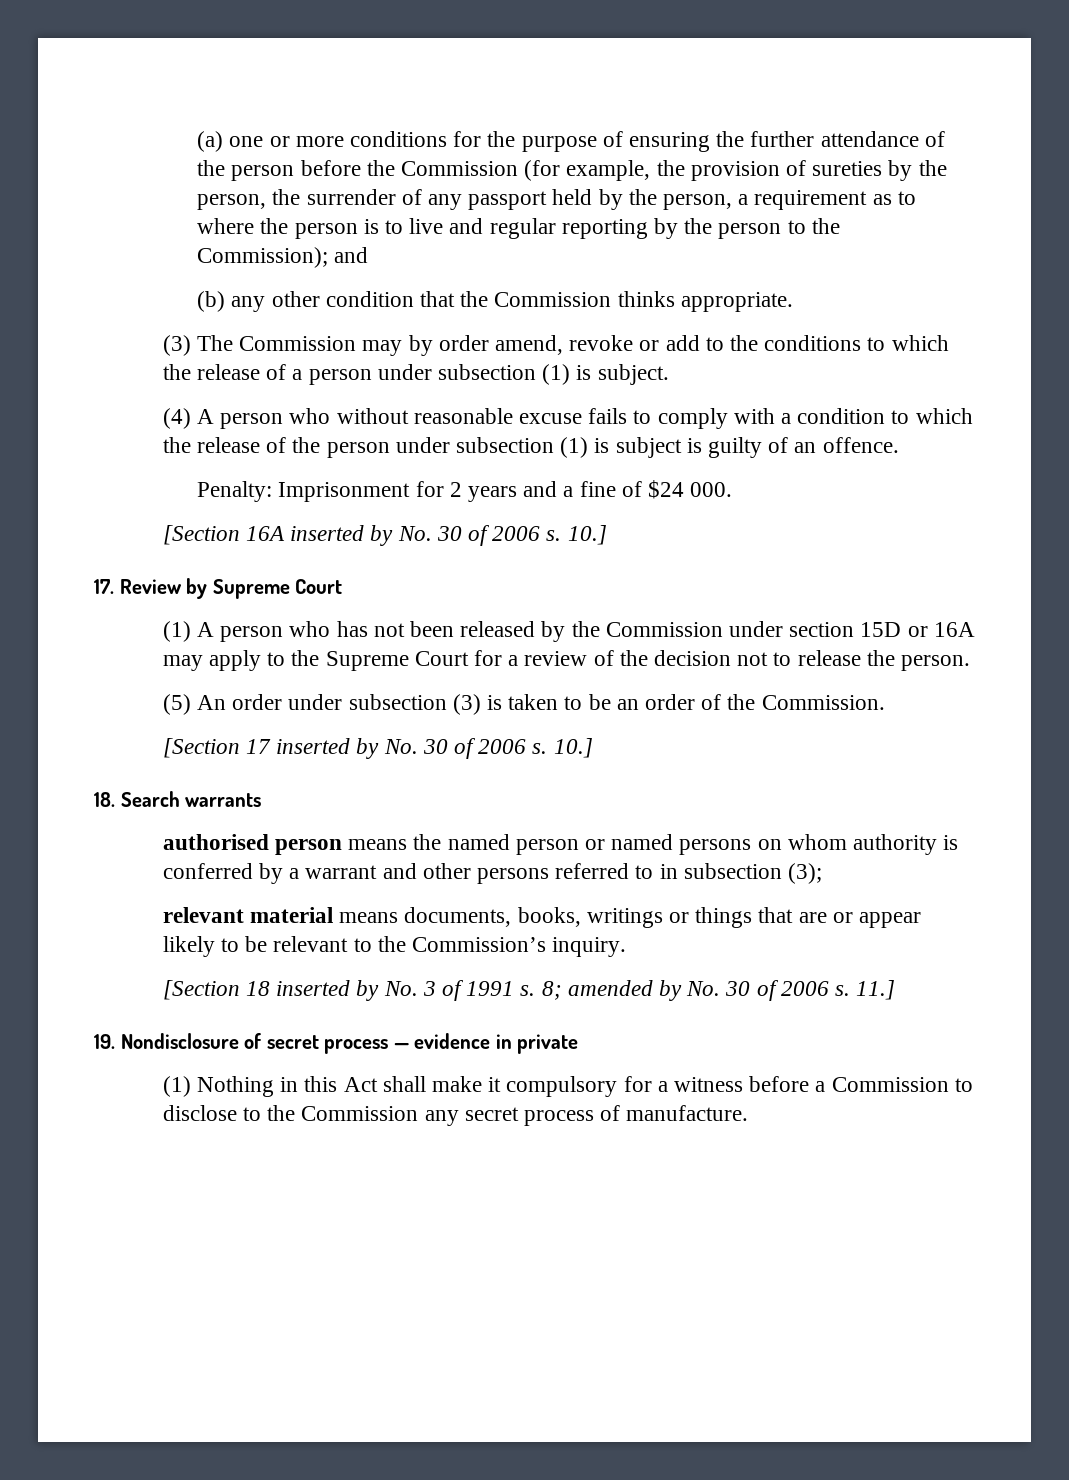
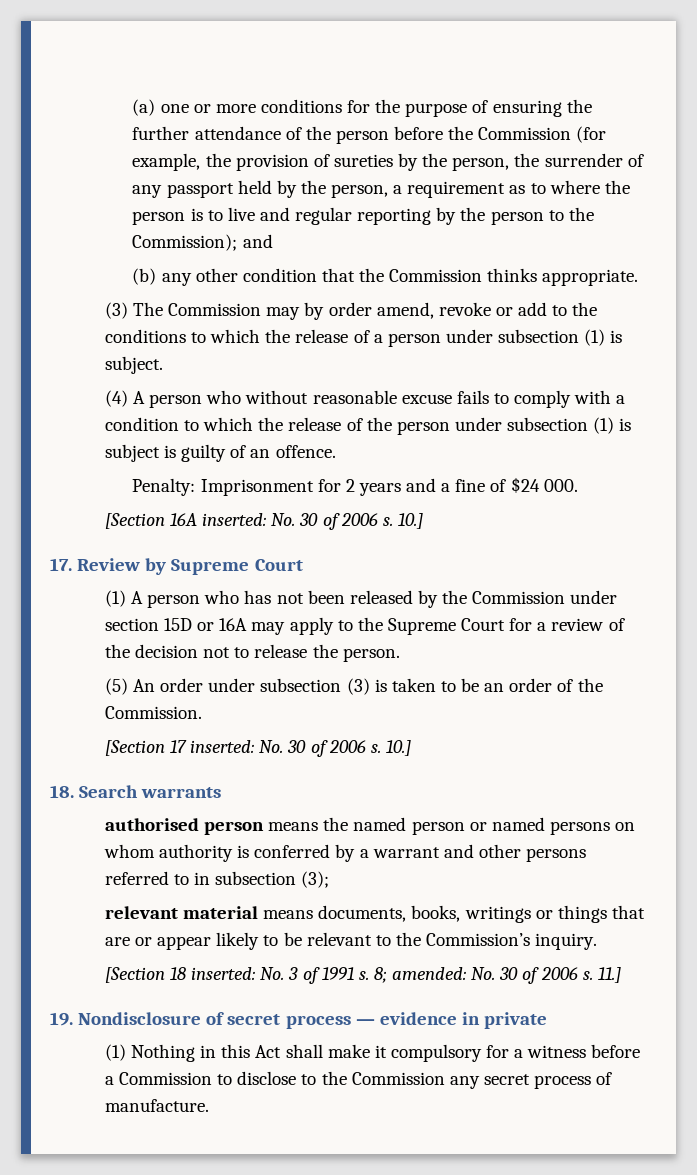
- [Section 16A inserted by No. 30 of 2006 s.
+ [Section 16A inserted: No. 30 of 2006 s.
- [Section 17 inserted by No. 30 of 2006 s.
+ [Section 17 inserted: No. 30 of 2006 s.
- [Section 18 inserted by No. 3 of 1991 s.
+ [Section 18 inserted: No. 3 of 1991 s.
- 8; amended by No. 30 of 2006 s.
+ 8; amended: No. 30 of 2006 s.

